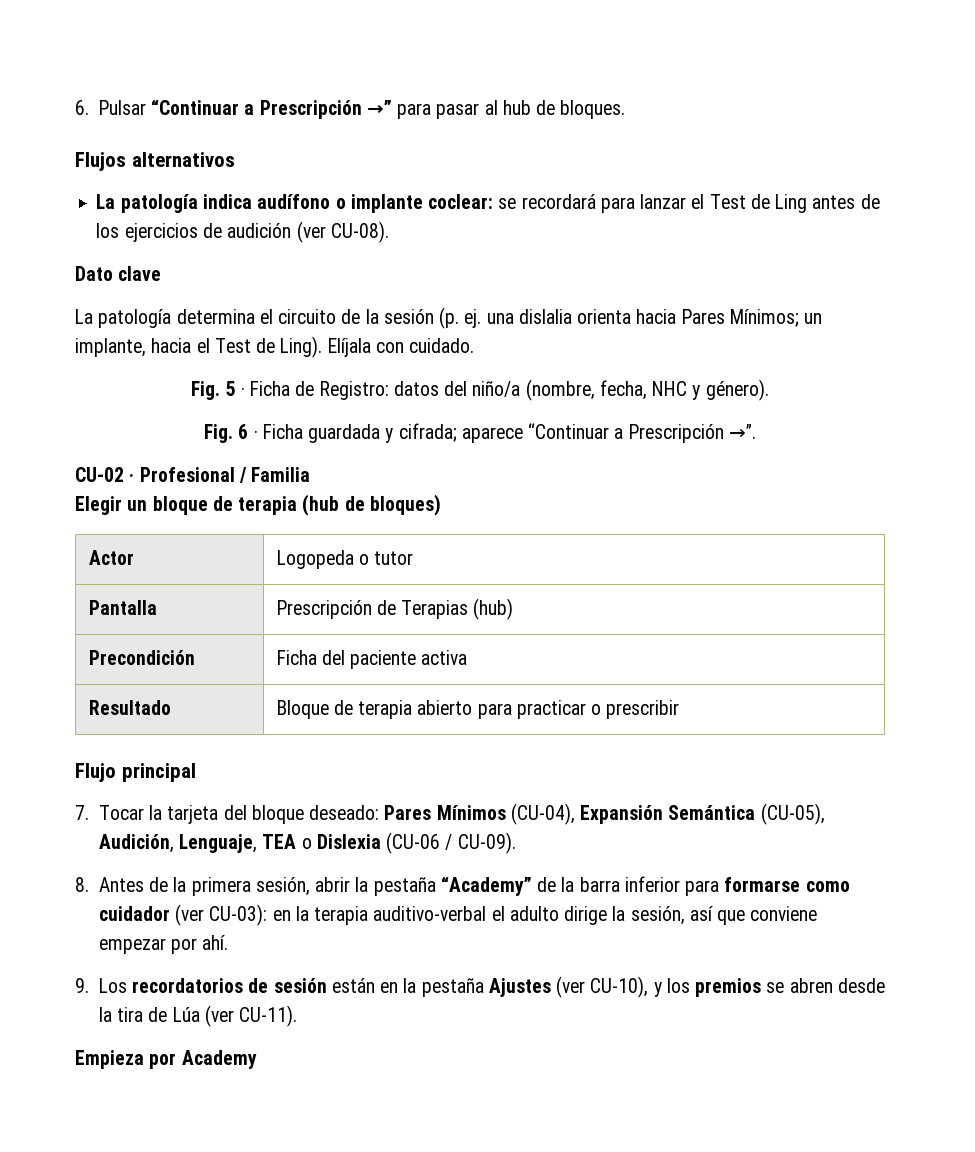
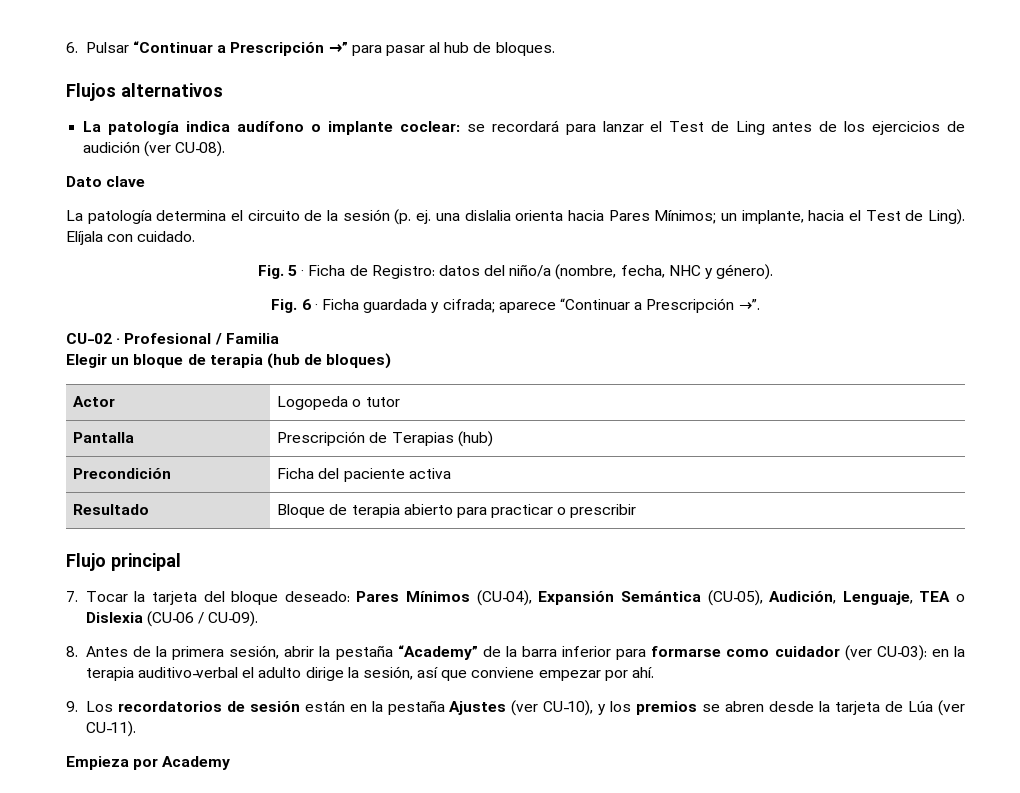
- 9. Los recordatorios de sesión están en la pestaña Ajustes (ver CU‑10), y los premios se abren desde la tira de Lúa (ver CU‑11).
+ 9. Los recordatorios de sesión están en la pestaña Ajustes (ver CU‑10), y los premios se abren desde la tarjeta de Lúa (ver CU‑11).

